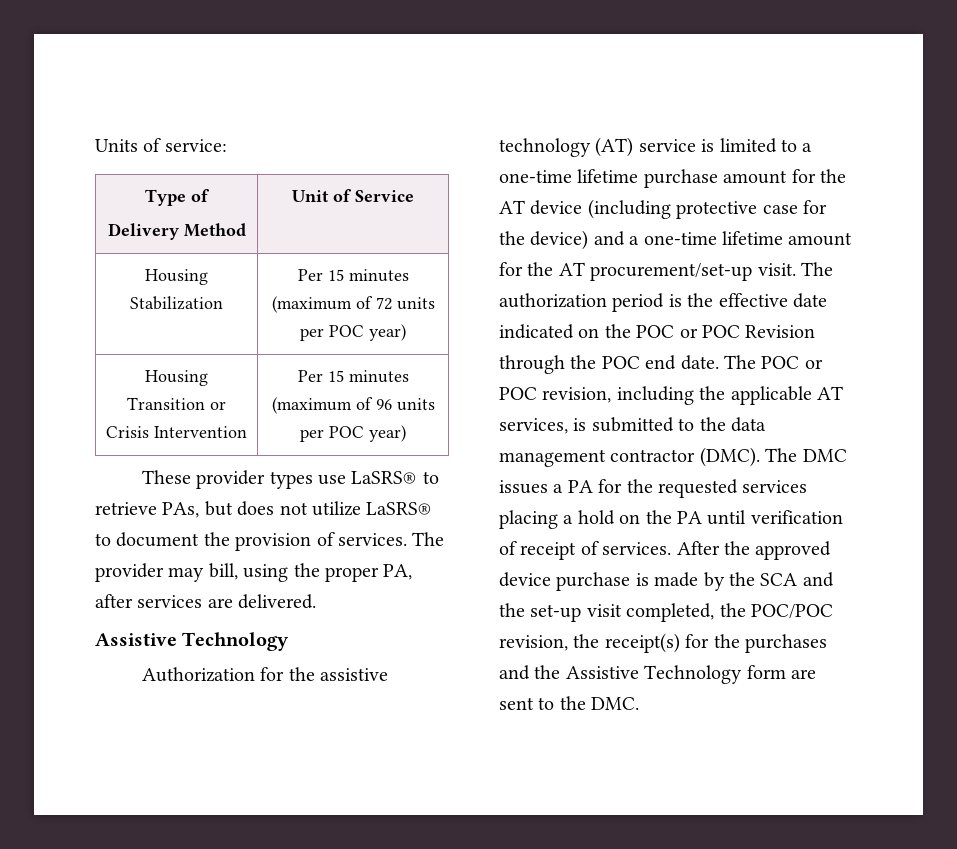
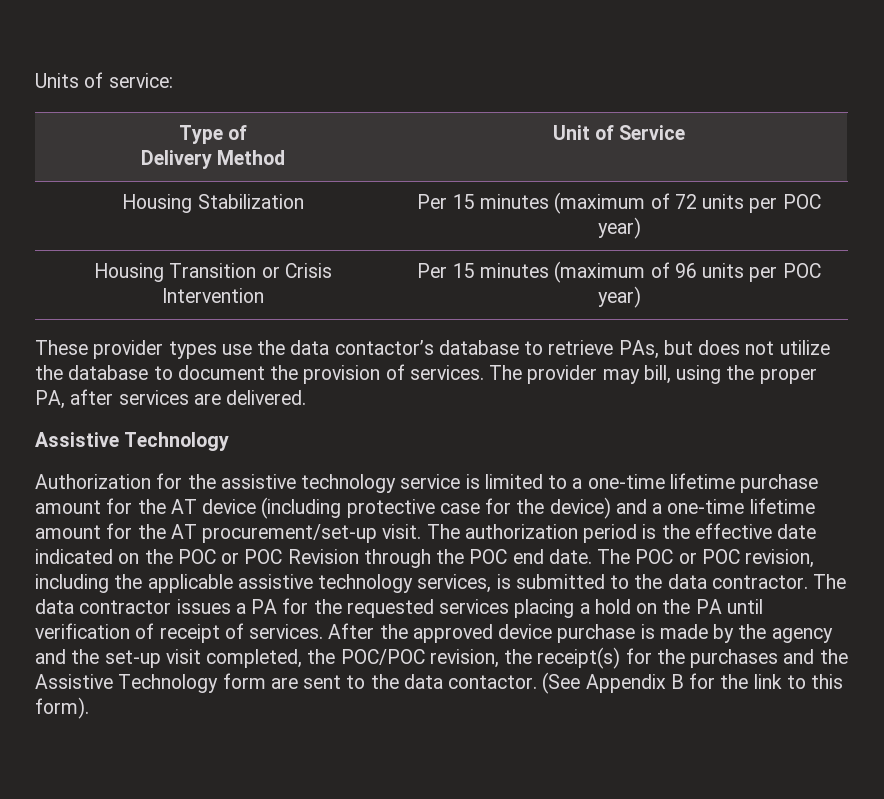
- These provider types use LaSRS® to retrieve PAs, but does not utilize LaSRS® to document the provision of services.
+ These provider types use the data contactor’s database to retrieve PAs, but does not utilize the database to document the provision of services.
- Authorization for the assistive technology (AT) service is limited to a one-time lifetime purchase amount for the AT device (including protective case for the device) and a one-time lifetime amount for the AT procurement/set-up visit.
+ Authorization for the assistive technology service is limited to a one-time lifetime purchase amount for the AT device (including protective case for the device) and a one-time lifetime amount for the AT procurement/set-up visit.
- The POC or POC revision, including the applicable AT services, is submitted to the data management contractor (DMC). The DMC issues a PA for the requested services placing a hold on the PA until verification of receipt of services.
+ The POC or POC revision, including the applicable assistive technology services, is submitted to the data contractor. The data contractor issues a PA for the requested services placing a hold on the PA until verification of receipt of services.
- After the approved device purchase is made by the SCA and the set-up visit completed, the POC/POC revision, the receipt(s) for the purchases and the Assistive Technology form are sent to the DMC.
+ After the approved device purchase is made by the agency and the set-up visit completed, the POC/POC revision, the receipt(s) for the purchases and the Assistive Technology form are sent to the data contactor. (See Appendix B for the link to this form).

